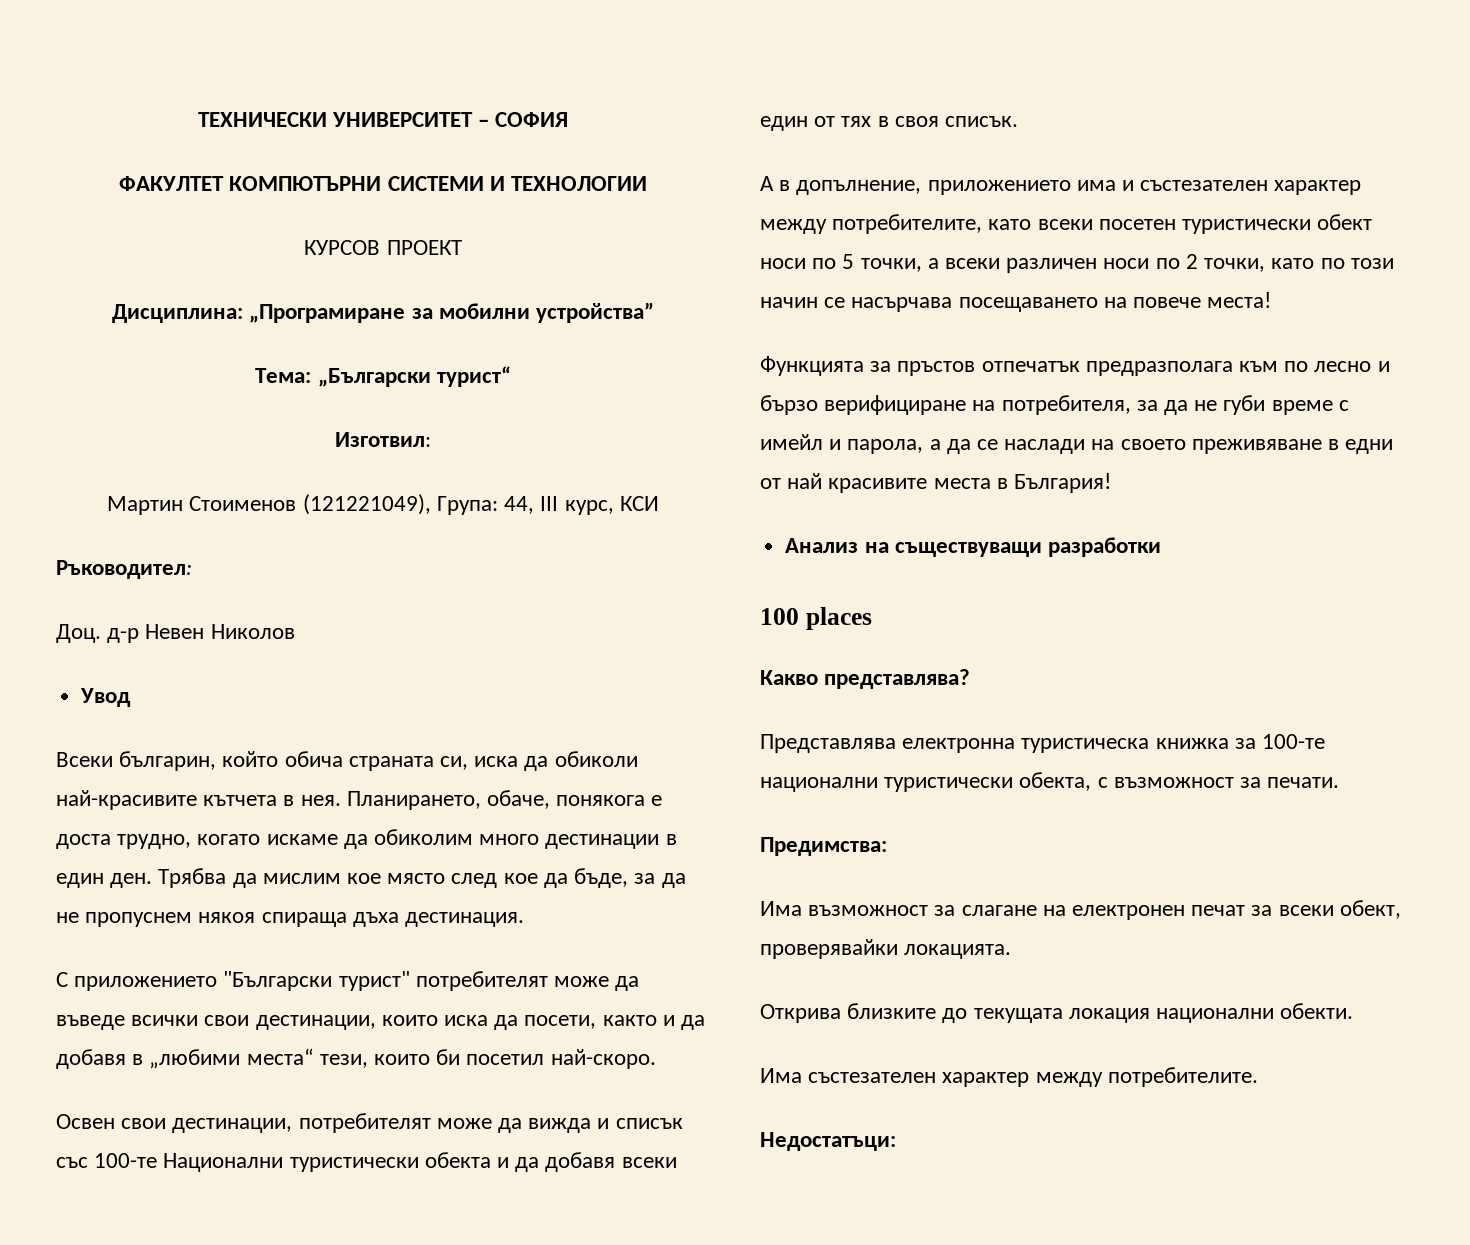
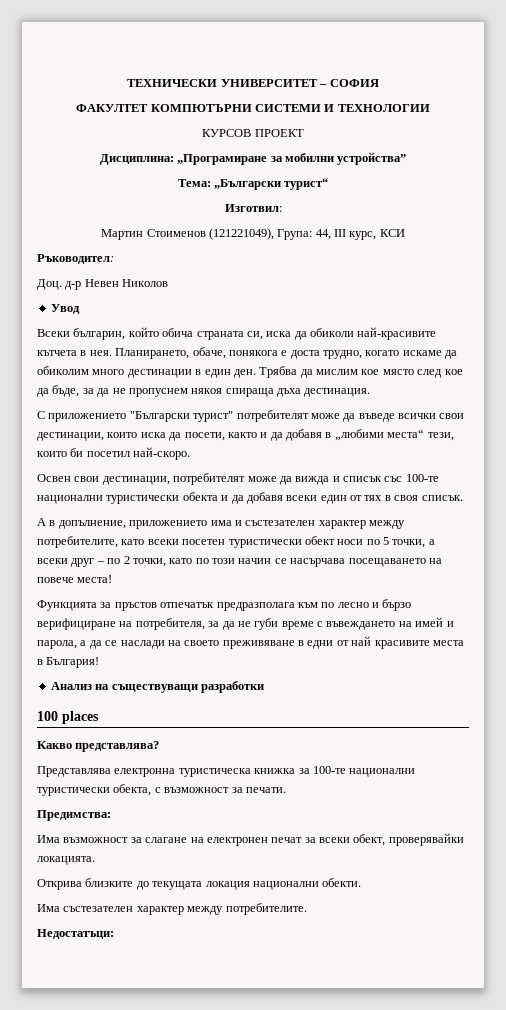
- Освен свои дестинации, потребителят може да вижда и списък със 100-те Национални туристически обекта и да добавя всеки един от тях в своя списък.
+ Освен свои дестинации, потребителят може да вижда и списък със 100-те национални туристически обекта и да добавя всеки един от тях в своя списък.
- А в допълнение, приложението има и състезателен характер между потребителите, като всеки посетен туристически обект носи по 5 точки, а всеки различен носи по 2 точки, като по този начин се насърчава посещаването на повече места!
+ А в допълнение, приложението има и състезателен характер между потребителите, като всеки посетен туристически обект носи по 5 точки, а всеки друг – по 2 точки, като по този начин се насърчава посещаването на повече места!
- Функцията за пръстов отпечатък предразполага към по лесно и бързо верифициране на потребителя, за да не губи време с имейл и парола, а да се наслади на своето преживяване в едни от най красивите места в България!
+ Функцията за пръстов отпечатък предразполага към по лесно и бързо верифициране на потребителя, за да не губи време с въвеждането на имей и парола, а да се наслади на своето преживяване в едни от най красивите места в България!

